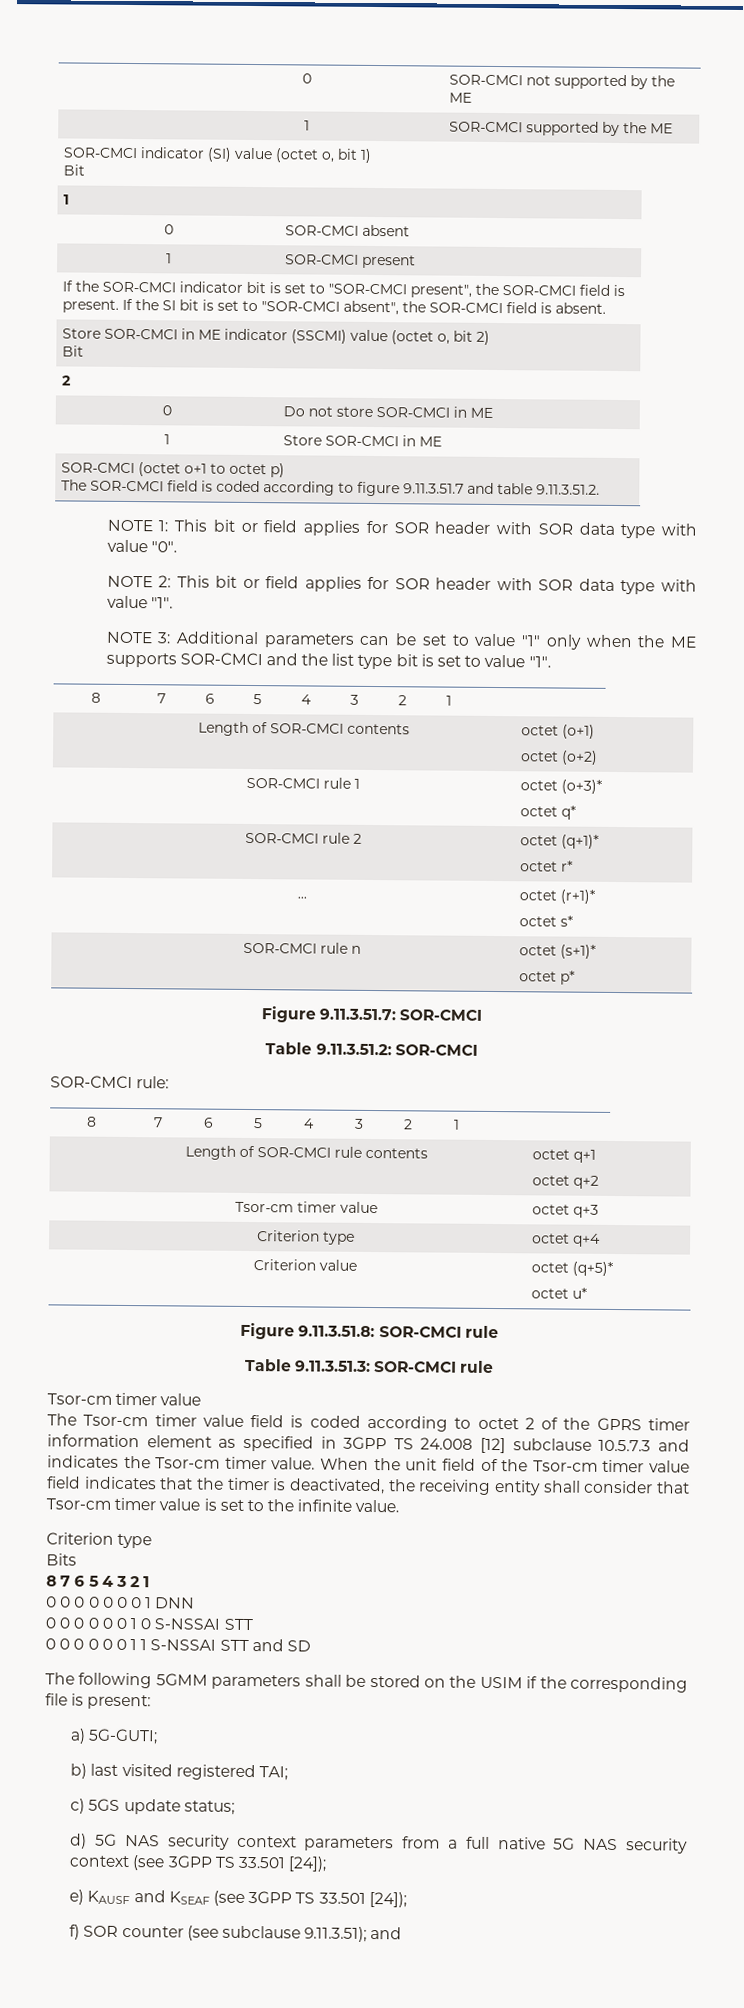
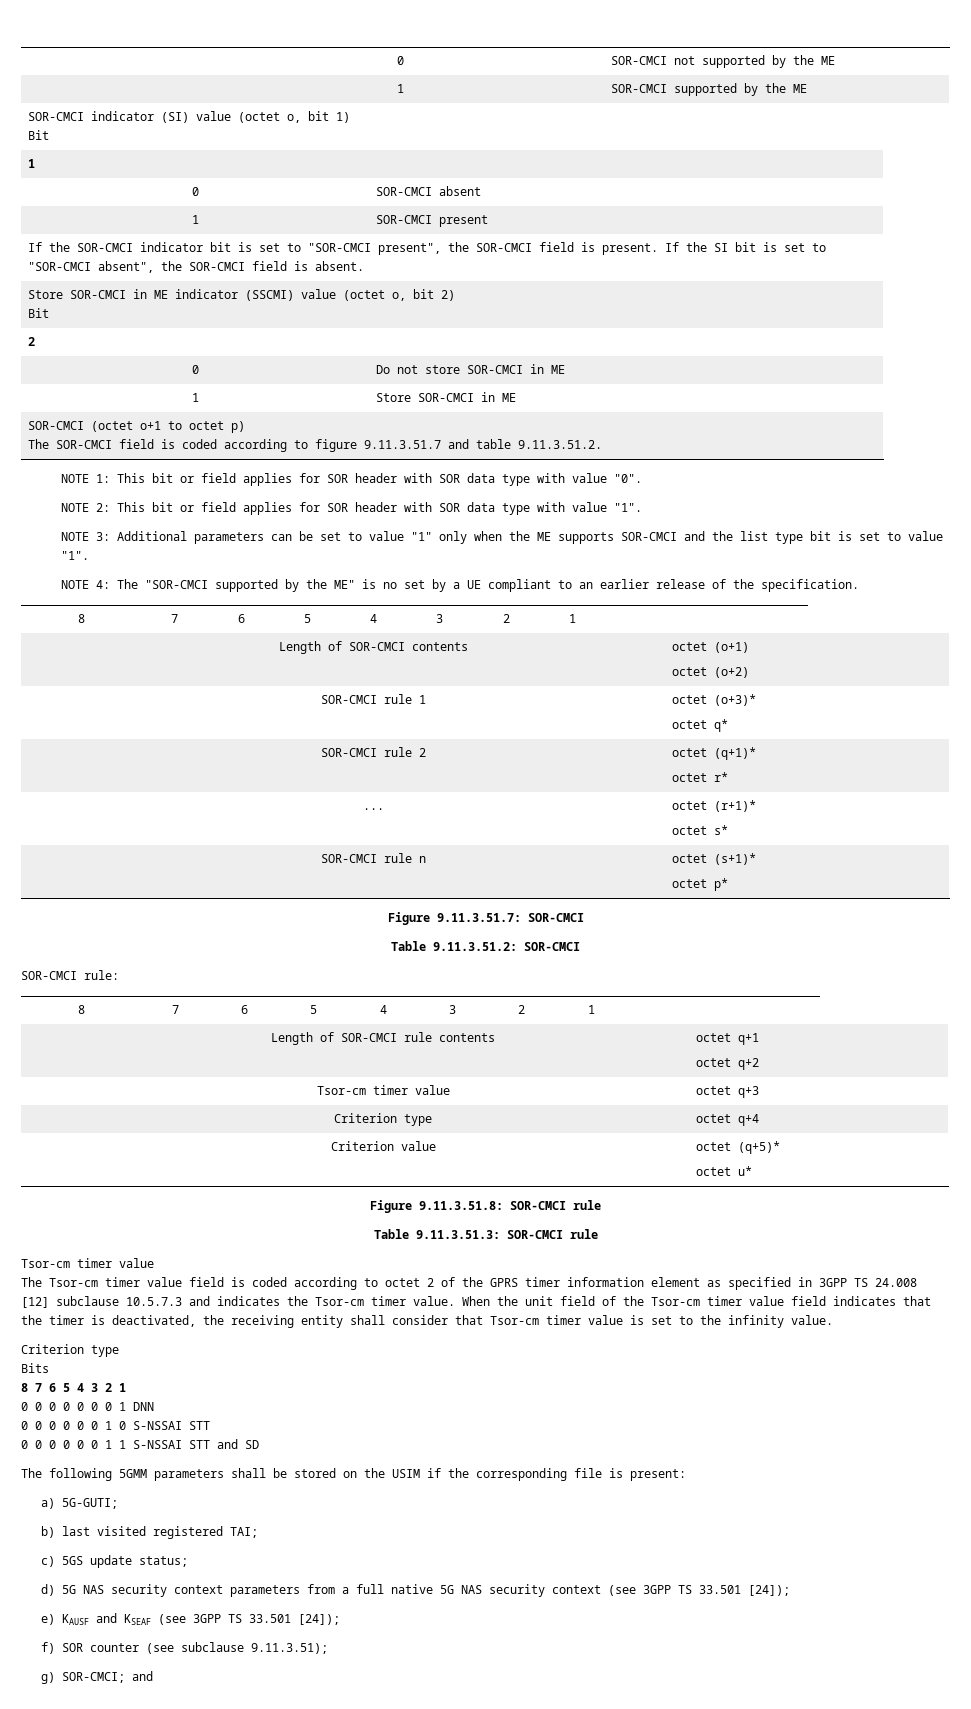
+ NOTE 4: The "SOR-CMCI supported by the ME" is no set by a UE compliant to an earlier release of the specification.
- When the unit field of the Tsor-cm timer value field indicates that the timer is deactivated, the receiving entity shall consider that Tsor-cm timer value is set to the infinite value.
+ When the unit field of the Tsor-cm timer value field indicates that the timer is deactivated, the receiving entity shall consider that Tsor-cm timer value is set to the infinity value.
- f) SOR counter (see subclause 9.11.3.51); and
+ f) SOR counter (see subclause 9.11.3.51);
+ g) SOR-CMCI; and

